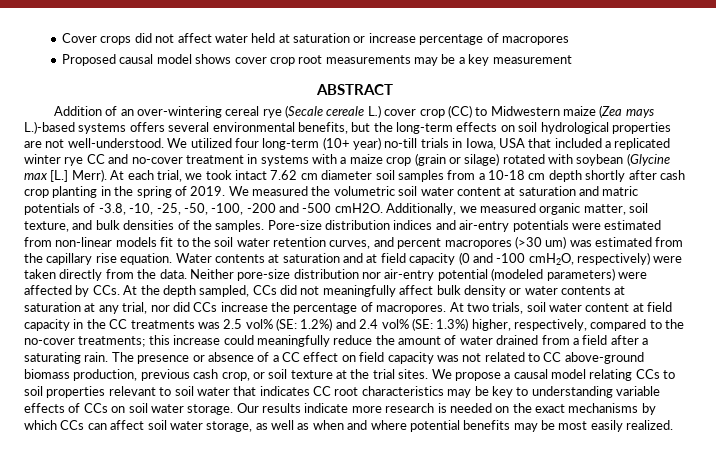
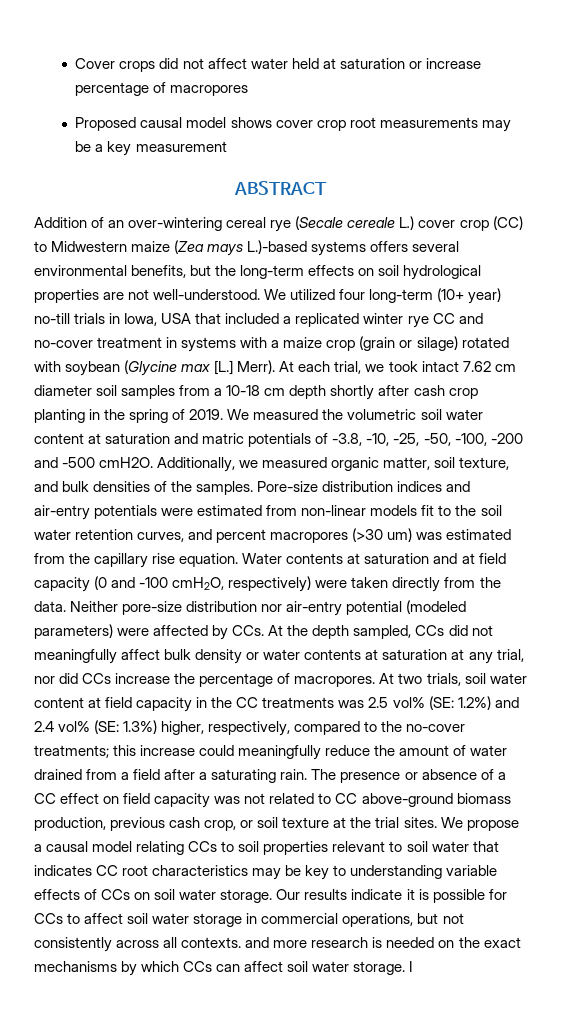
- Our results indicate more research is needed on the exact mechanisms by which CCs can affect soil water storage, as well as when and where potential benefits may be most easily realized.
+ Our results indicate it is possible for CCs to affect soil water storage in commercial operations, but not consistently across all contexts. and more research is needed on the exact mechanisms by which CCs can affect soil water storage. I

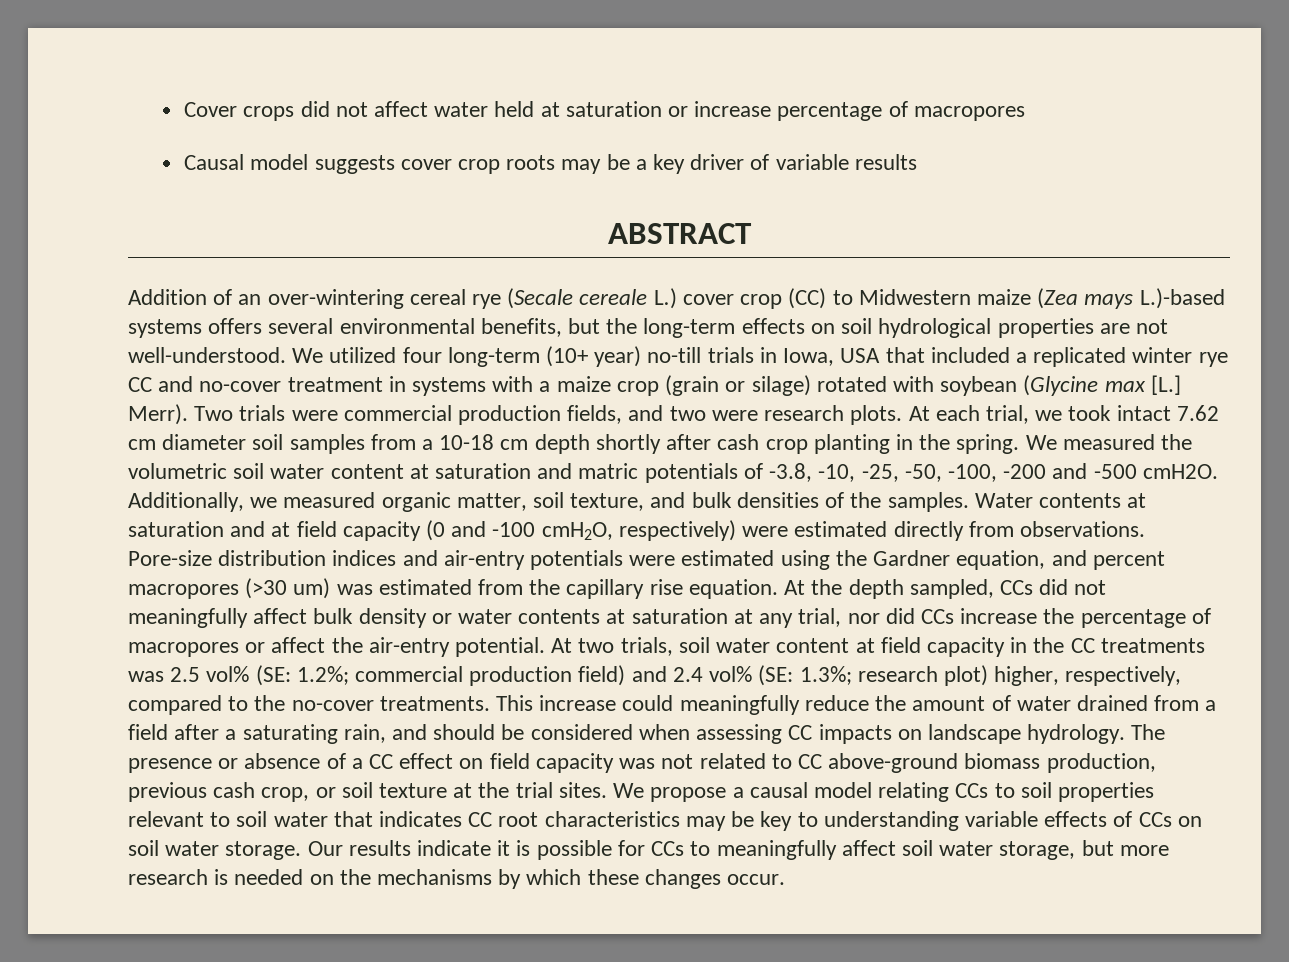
- Proposed causal model shows cover crop root measurements may be a key measurement
+ Causal model suggests cover crop roots may be a key driver of variable results
+ Two trials were commercial production fields, and two were research plots.
- At each trial, we took intact 7.62 cm diameter soil samples from a 10-18 cm depth shortly after cash crop planting in the spring of 2019.
+ At each trial, we took intact 7.62 cm diameter soil samples from a 10-18 cm depth shortly after cash crop planting in the spring.
- Pore-size distribution indices and air-entry potentials were estimated from non-linear models fit to the soil water retention curves, and percent macropores (>30 um) was estimated from the capillary rise equation.
- Water contents at saturation and at field capacity (0 and -100 cmH2O, respectively) were taken directly from the data. Neither pore-size distribution nor air-entry potential (modeled parameters) were affected by CCs. At the depth sampled, CCs did not meaningfully affect bulk density or water contents at saturation at any trial, nor did CCs increase the percentage of macropores.
+ Water contents at saturation and at field capacity (0 and -100 cmH2O, respectively) were estimated directly from observations. Pore-size distribution indices and air-entry potentials were estimated using the Gardner equation, and percent macropores (>30 um) was estimated from the capillary rise equation. At the depth sampled, CCs did not meaningfully affect bulk density or water contents at saturation at any trial, nor did CCs increase the percentage of macropores or affect the air-entry potential.
- At two trials, soil water content at field capacity in the CC treatments was 2.5 vol% (SE: 1.2%) and 2.4 vol% (SE: 1.3%) higher, respectively, compared to the no-cover treatments; this increase could meaningfully reduce the amount of water drained from a field after a saturating rain.
+ At two trials, soil water content at field capacity in the CC treatments was 2.5 vol% (SE: 1.2%; commercial production field) and 2.4 vol% (SE: 1.3%; research plot) higher, respectively, compared to the no-cover treatments. This increase could meaningfully reduce the amount of water drained from a field after a saturating rain, and should be considered when assessing CC impacts on landscape hydrology.
- Our results indicate it is possible for CCs to affect soil water storage in commercial operations, but not consistently across all contexts. and more research is needed on the exact mechanisms by which CCs can affect soil water storage. I
+ Our results indicate it is possible for CCs to meaningfully affect soil water storage, but more research is needed on the mechanisms by which these changes occur.

